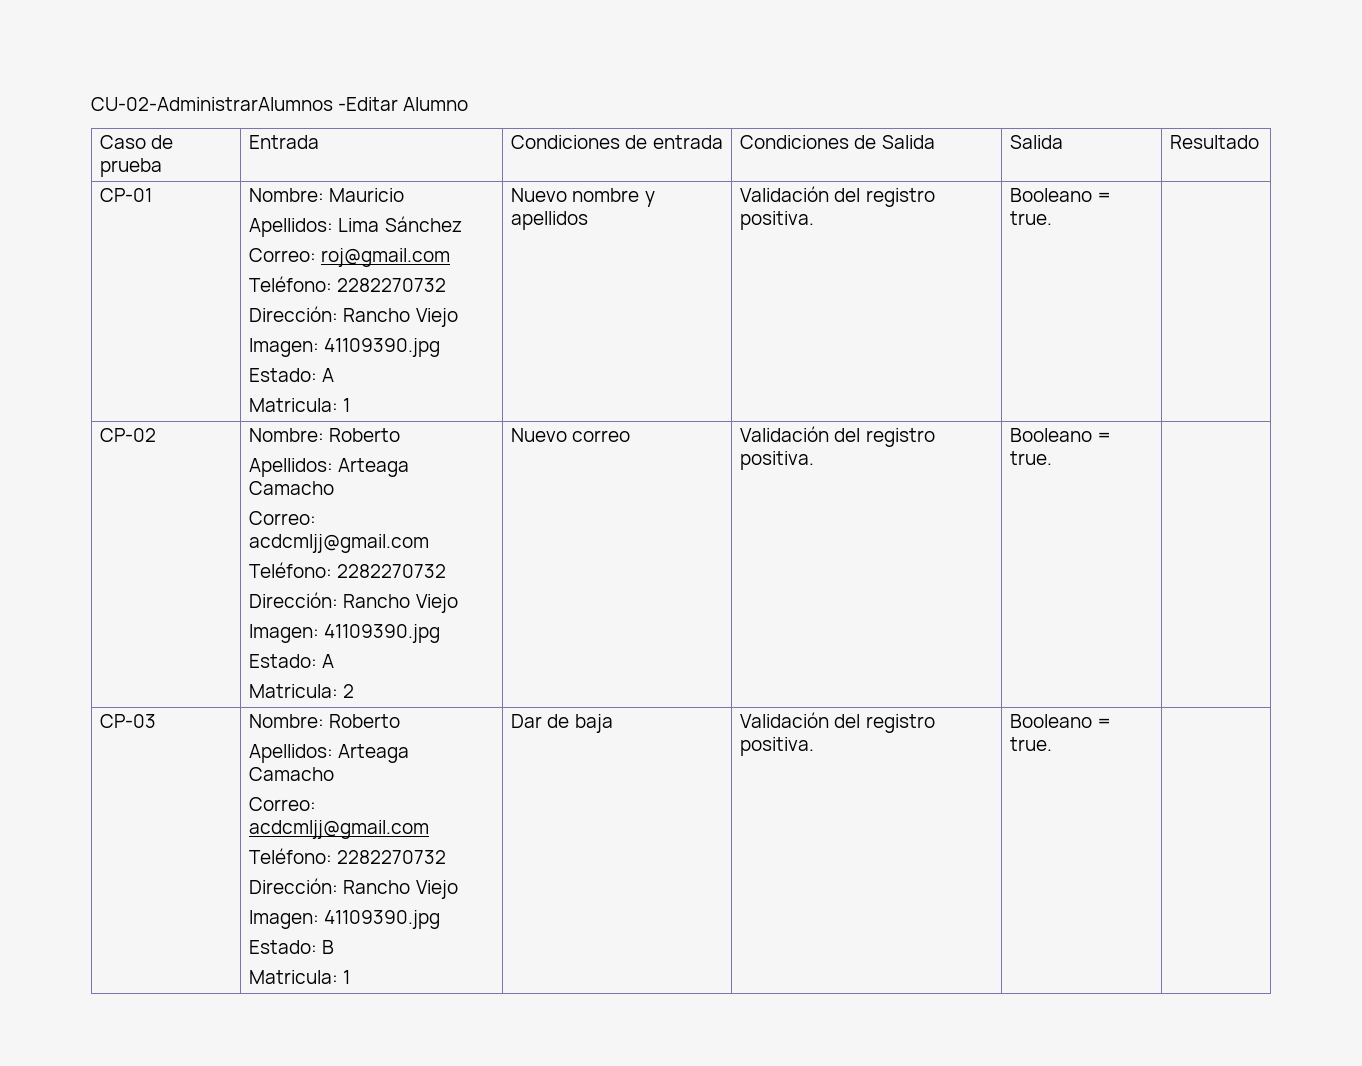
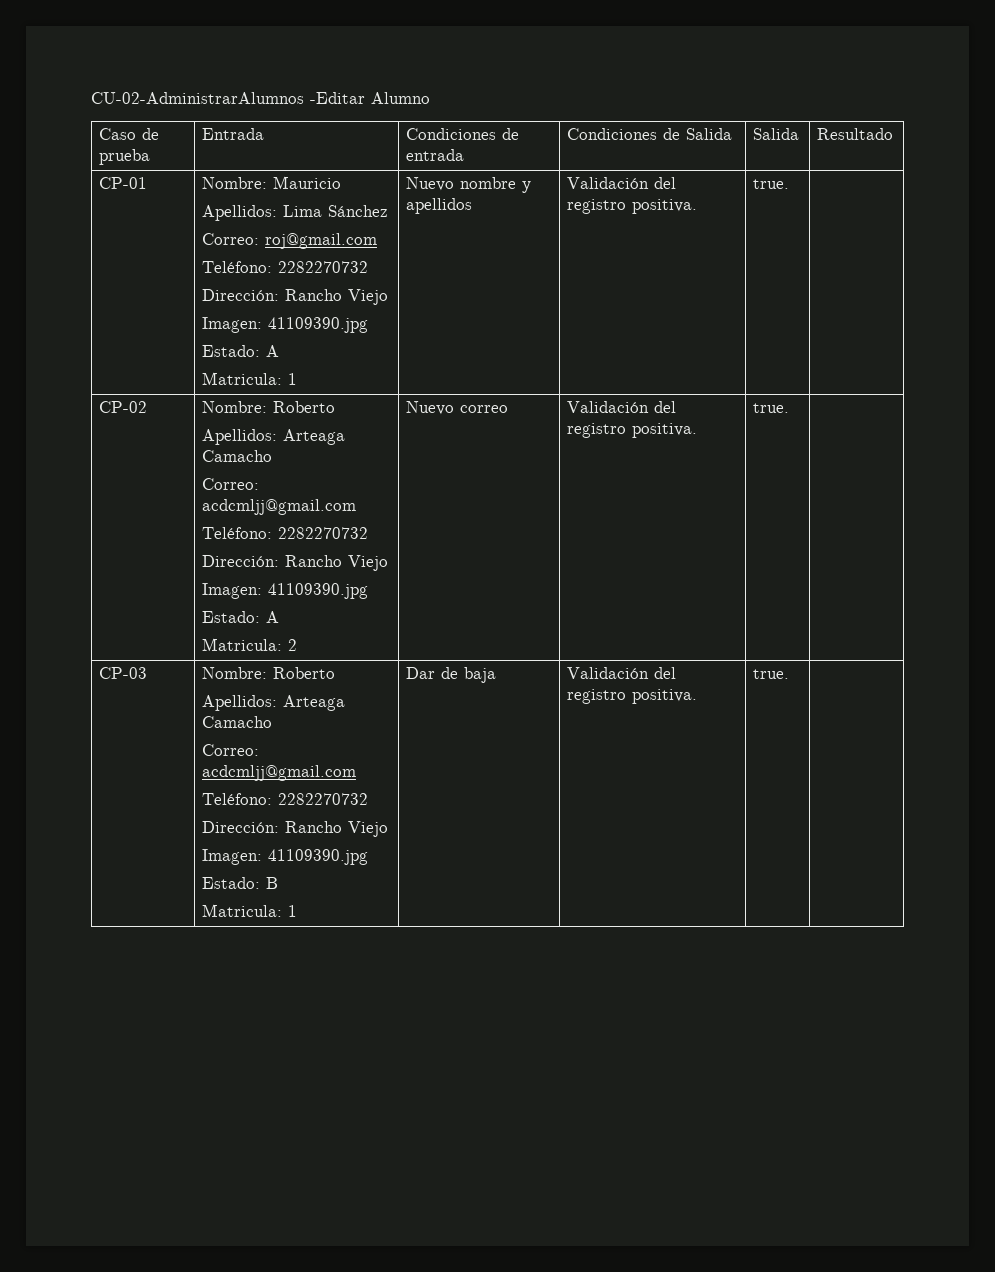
  CP-01 | Nombre: Mauricio
  Apellidos: Lima Sánchez
  Correo: roj@gmail.com
  Teléfono: 2282270732
  Dirección: Rancho Viejo
  Imagen: 41109390.jpg
  Estado: A
- Matricula: 1 | Nuevo nombre y apellidos | Validación del registro positiva. | Booleano = true. |
+ Matricula: 1 | Nuevo nombre y apellidos | Validación del registro positiva. | true. |
  CP-02 | Nombre: Roberto
  Apellidos: Arteaga Camacho
  Correo: acdcmljj@gmail.com
  Teléfono: 2282270732
  Dirección: Rancho Viejo
  Imagen: 41109390.jpg
  Estado: A
- Matricula: 2 | Nuevo correo | Validación del registro positiva. | Booleano = true. |
+ Matricula: 2 | Nuevo correo | Validación del registro positiva. | true. |
  CP-03 | Nombre: Roberto
  Apellidos: Arteaga Camacho
  Correo: acdcmljj@gmail.com
  Teléfono: 2282270732
  Dirección: Rancho Viejo
  Imagen: 41109390.jpg
  Estado: B
- Matricula: 1 | Dar de baja | Validación del registro positiva. | Booleano = true. |
+ Matricula: 1 | Dar de baja | Validación del registro positiva. | true. |

